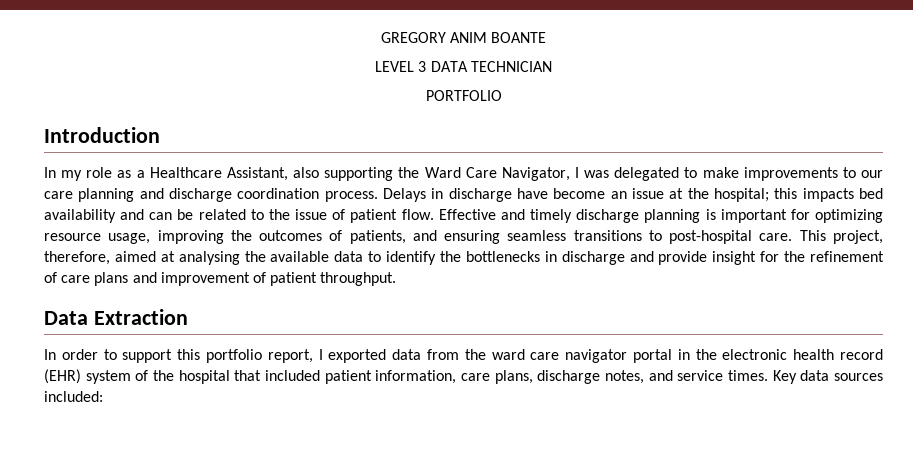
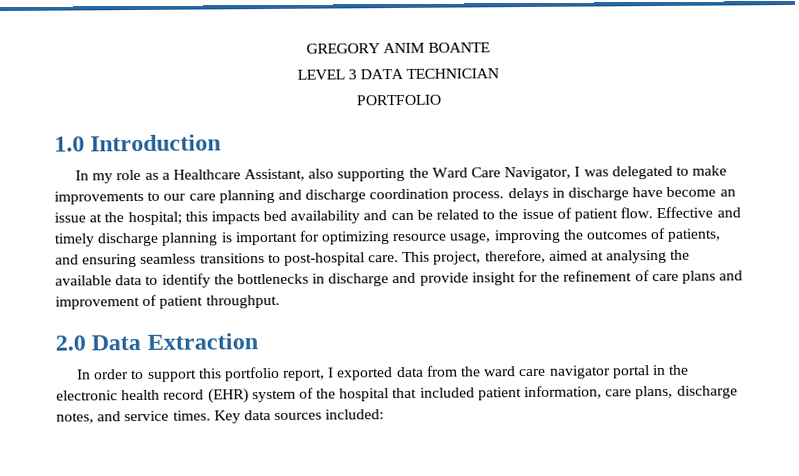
- Introduction
+ 1.0 Introduction
- In my role as a Healthcare Assistant, also supporting the Ward Care Navigator, I was delegated to make improvements to our care planning and discharge coordination process. Delays in discharge have become an issue at the hospital; this impacts bed availability and can be related to the issue of patient flow.
+ In my role as a Healthcare Assistant, also supporting the Ward Care Navigator, I was delegated to make improvements to our care planning and discharge coordination process. delays in discharge have become an issue at the hospital; this impacts bed availability and can be related to the issue of patient flow.
- Data Extraction
+ 2.0 Data Extraction

